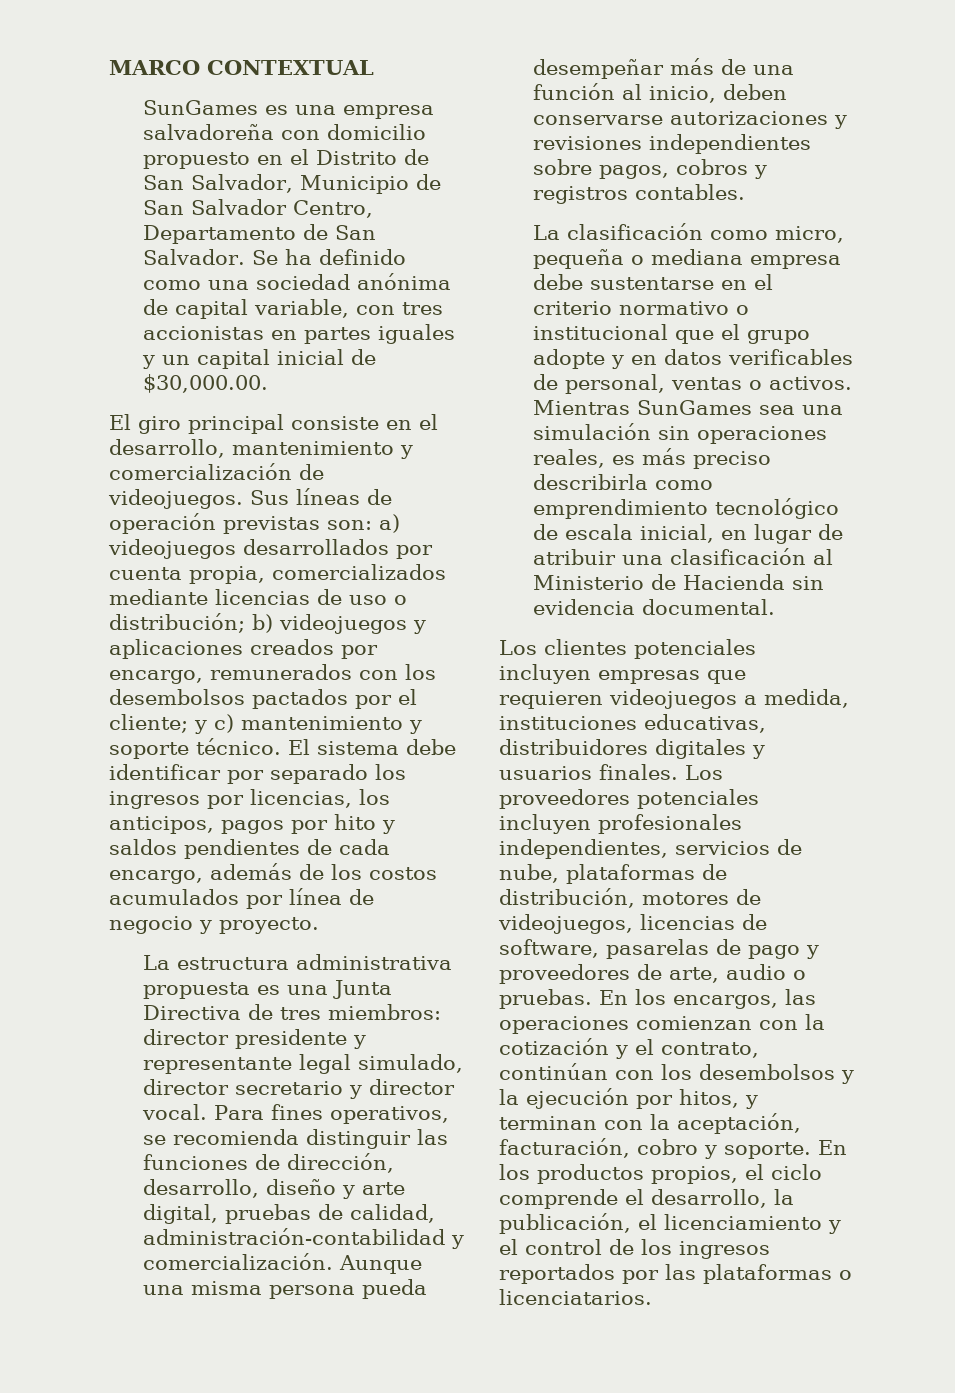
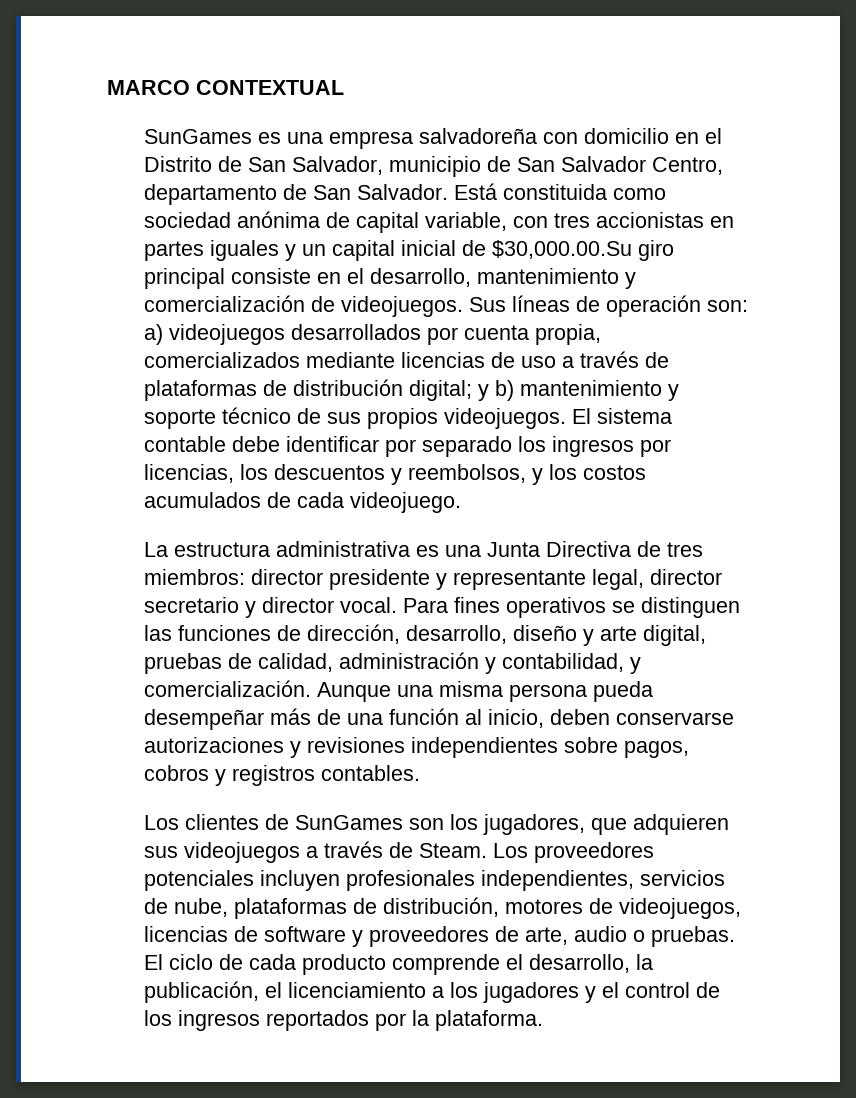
- SunGames es una empresa salvadoreña con domicilio propuesto en el Distrito de San Salvador, Municipio de San Salvador Centro, Departamento de San Salvador.
+ SunGames es una empresa salvadoreña con domicilio en el Distrito de San Salvador, municipio de San Salvador Centro, departamento de San Salvador.
- Se ha definido como una sociedad anónima de capital variable, con tres accionistas en partes iguales y un capital inicial de $30,000.00.
- El giro principal consiste en el desarrollo, mantenimiento y comercialización de videojuegos.
+ Está constituida como sociedad anónima de capital variable, con tres accionistas en partes iguales y un capital inicial de $30,000.00.Su giro principal consiste en el desarrollo, mantenimiento y comercialización de videojuegos.
- Sus líneas de operación previstas son: a) videojuegos desarrollados por cuenta propia, comercializados mediante licencias de uso o distribución; b) videojuegos y aplicaciones creados por encargo, remunerados con los desembolsos pactados por el cliente; y c) mantenimiento y soporte técnico.
+ Sus líneas de operación son: a) videojuegos desarrollados por cuenta propia, comercializados mediante licencias de uso a través de plataformas de distribución digital; y b) mantenimiento y soporte técnico de sus propios videojuegos.
- El sistema debe identificar por separado los ingresos por licencias, los anticipos, pagos por hito y saldos pendientes de cada encargo, además de los costos acumulados por línea de negocio y proyecto.
+ El sistema contable debe identificar por separado los ingresos por licencias, los descuentos y reembolsos, y los costos acumulados de cada videojuego.
- La estructura administrativa propuesta es una Junta Directiva de tres miembros: director presidente y representante legal simulado, director secretario y director vocal.
+ La estructura administrativa es una Junta Directiva de tres miembros: director presidente y representante legal, director secretario y director vocal.
- Para fines operativos, se recomienda distinguir las funciones de dirección, desarrollo, diseño y arte digital, pruebas de calidad, administración-contabilidad y comercialización.
+ Para fines operativos se distinguen las funciones de dirección, desarrollo, diseño y arte digital, pruebas de calidad, administración y contabilidad, y comercialización.
- La clasificación como micro, pequeña o mediana empresa debe sustentarse en el criterio normativo o institucional que el grupo adopte y en datos verificables de personal, ventas o activos. Mientras SunGames sea una simulación sin operaciones reales, es más preciso describirla como emprendimiento tecnológico de escala inicial, en lugar de atribuir una clasificación al Ministerio de Hacienda sin evidencia documental.
- Los clientes potenciales incluyen empresas que requieren videojuegos a medida, instituciones educativas, distribuidores digitales y usuarios finales.
+ Los clientes de SunGames son los jugadores, que adquieren sus videojuegos a través de Steam.
- Los proveedores potenciales incluyen profesionales independientes, servicios de nube, plataformas de distribución, motores de videojuegos, licencias de software, pasarelas de pago y proveedores de arte, audio o pruebas.
+ Los proveedores potenciales incluyen profesionales independientes, servicios de nube, plataformas de distribución, motores de videojuegos, licencias de software y proveedores de arte, audio o pruebas.
- En los encargos, las operaciones comienzan con la cotización y el contrato, continúan con los desembolsos y la ejecución por hitos, y terminan con la aceptación, facturación, cobro y soporte. En los productos propios, el ciclo comprende el desarrollo, la publicación, el licenciamiento y el control de los ingresos reportados por las plataformas o licenciatarios.
+ El ciclo de cada producto comprende el desarrollo, la publicación, el licenciamiento a los jugadores y el control de los ingresos reportados por la plataforma.

